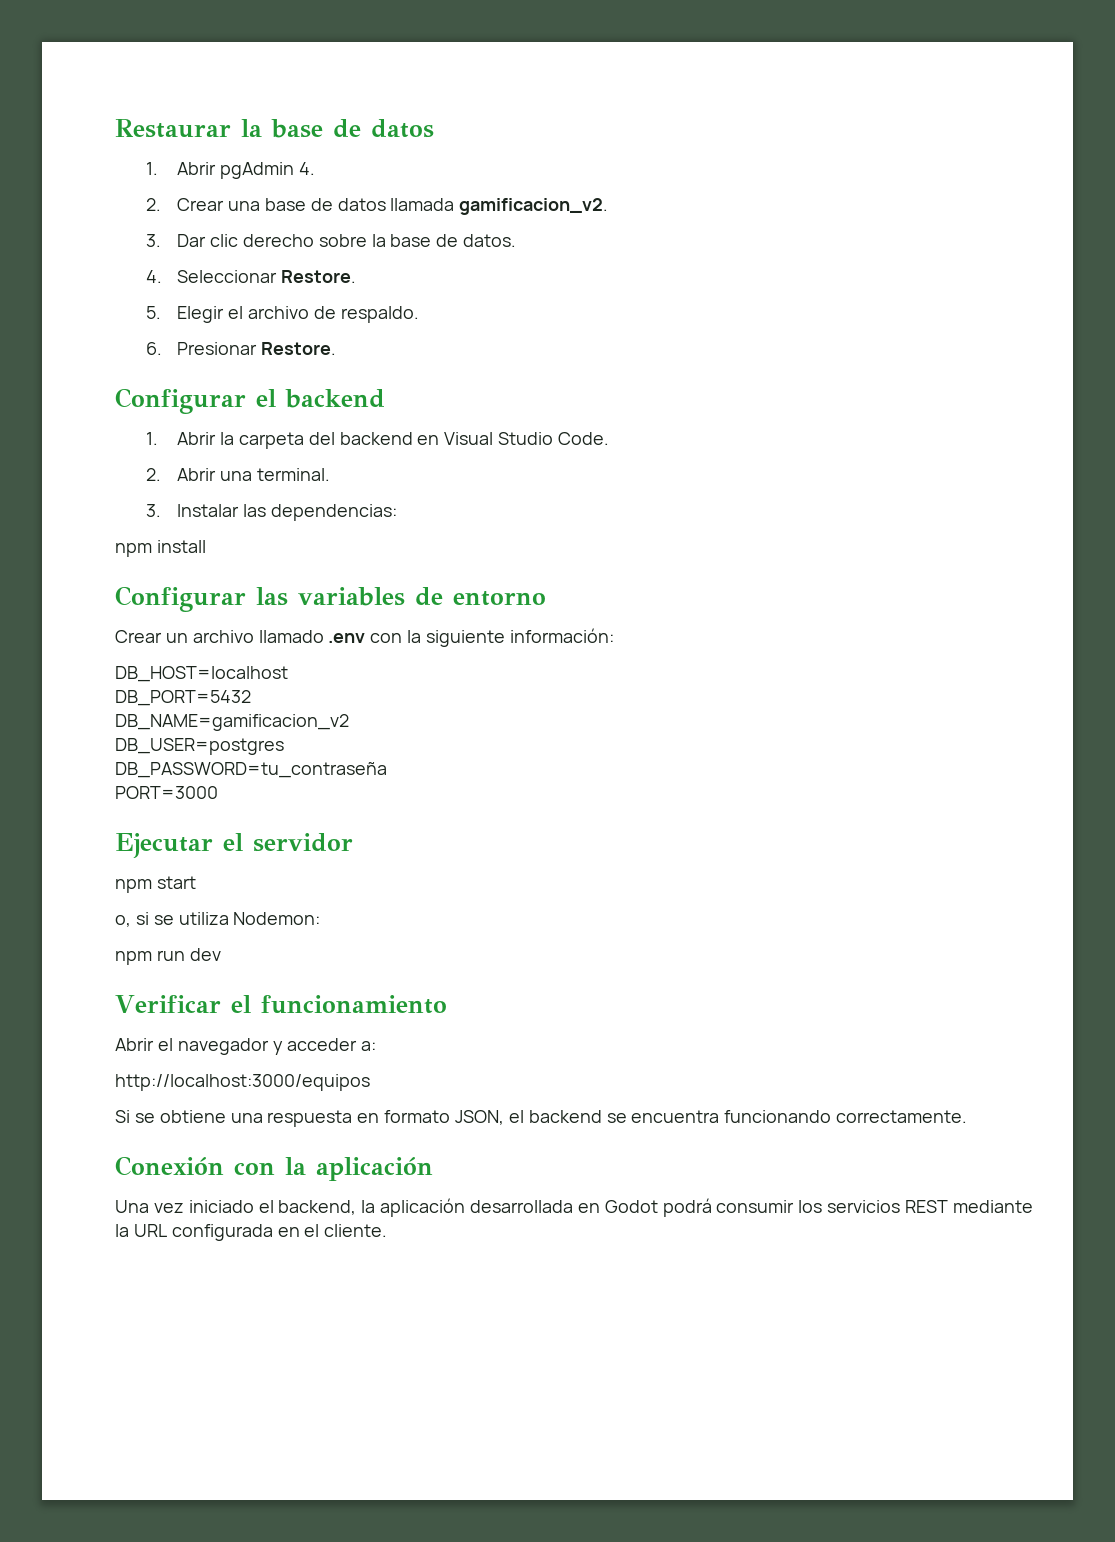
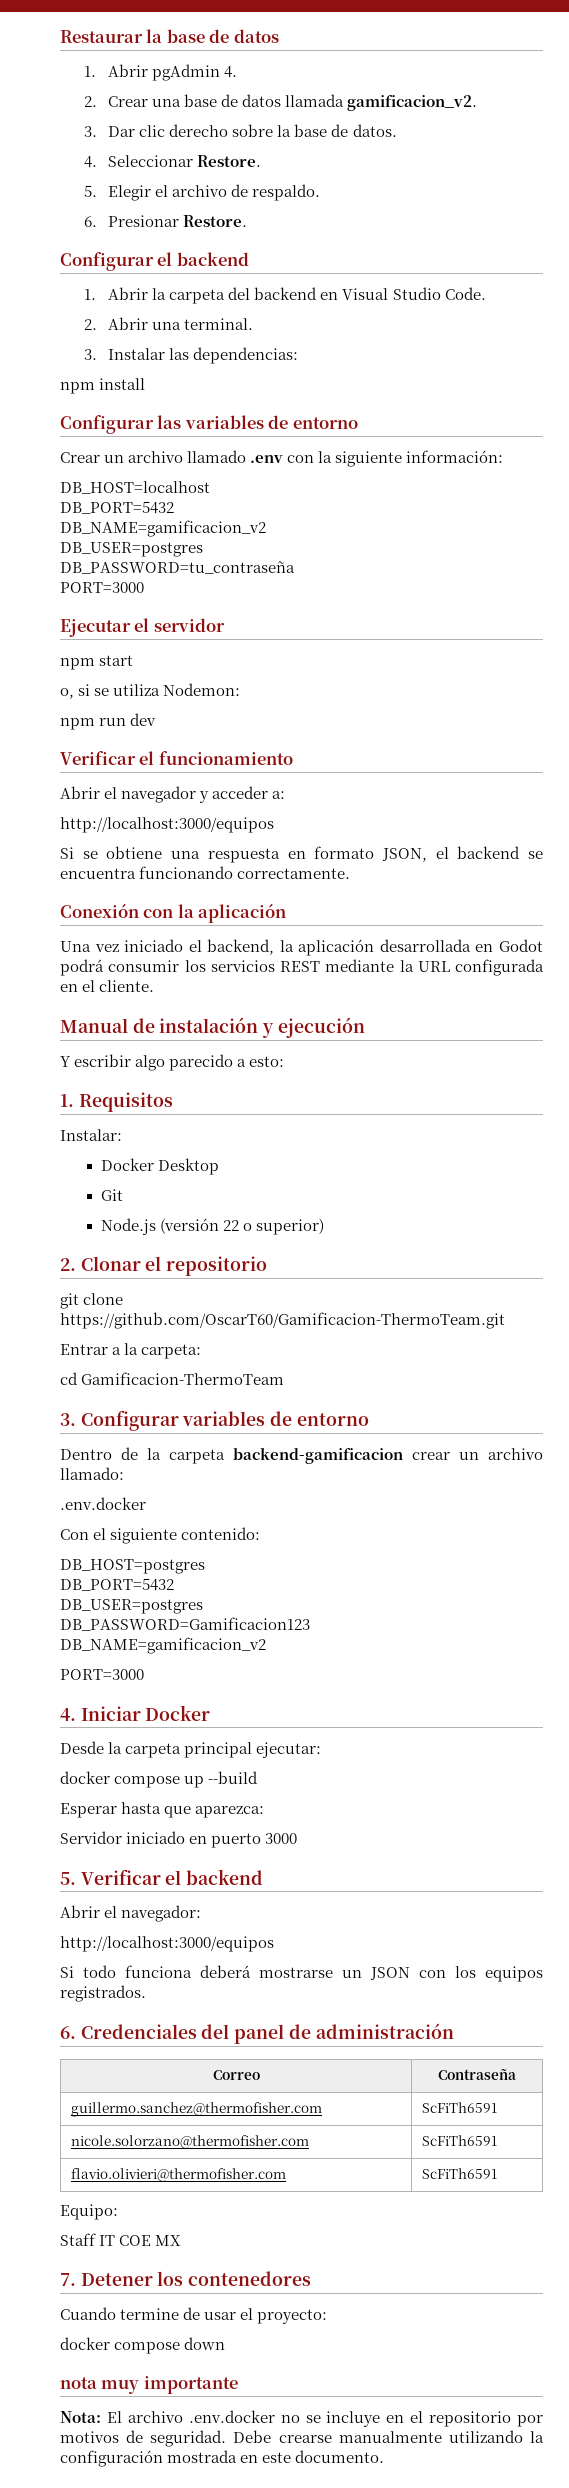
+ Manual de instalación y ejecución
+ Y escribir algo parecido a esto:
+ 1. Requisitos
+ Instalar:
+ Docker Desktop
+ Git
+ Node.js (versión 22 o superior)
+ 2. Clonar el repositorio
+ git clone https://github.com/OscarT60/Gamificacion-ThermoTeam.git
+ Entrar a la carpeta:
+ cd Gamificacion-ThermoTeam
+ 3. Configurar variables de entorno
+ Dentro de la carpeta backend-gamificacion crear un archivo llamado:
+ .env.docker
+ Con el siguiente contenido:
+ DB_HOST=postgres
+ DB_PORT=5432
+ DB_USER=postgres
+ DB_PASSWORD=Gamificacion123
+ DB_NAME=gamificacion_v2
+ PORT=3000
+ 4. Iniciar Docker
+ Desde la carpeta principal ejecutar:
+ docker compose up --build
+ Esperar hasta que aparezca:
+ Servidor iniciado en puerto 3000
+ 5. Verificar el backend
+ Abrir el navegador:
+ http://localhost:3000/equipos
+ Si todo funciona deberá mostrarse un JSON con los equipos registrados.
+ 6. Credenciales del panel de administración
+ Correo | Contraseña
+ guillermo.sanchez@thermofisher.com | ScFiTh6591
+ nicole.solorzano@thermofisher.com | ScFiTh6591
+ flavio.olivieri@thermofisher.com | ScFiTh6591
+ Equipo:
+ Staff IT COE MX
+ 7. Detener los contenedores
+ Cuando termine de usar el proyecto:
+ docker compose down
+ nota muy importante
+ Nota: El archivo .env.docker no se incluye en el repositorio por motivos de seguridad. Debe crearse manualmente utilizando la configuración mostrada en este documento.

